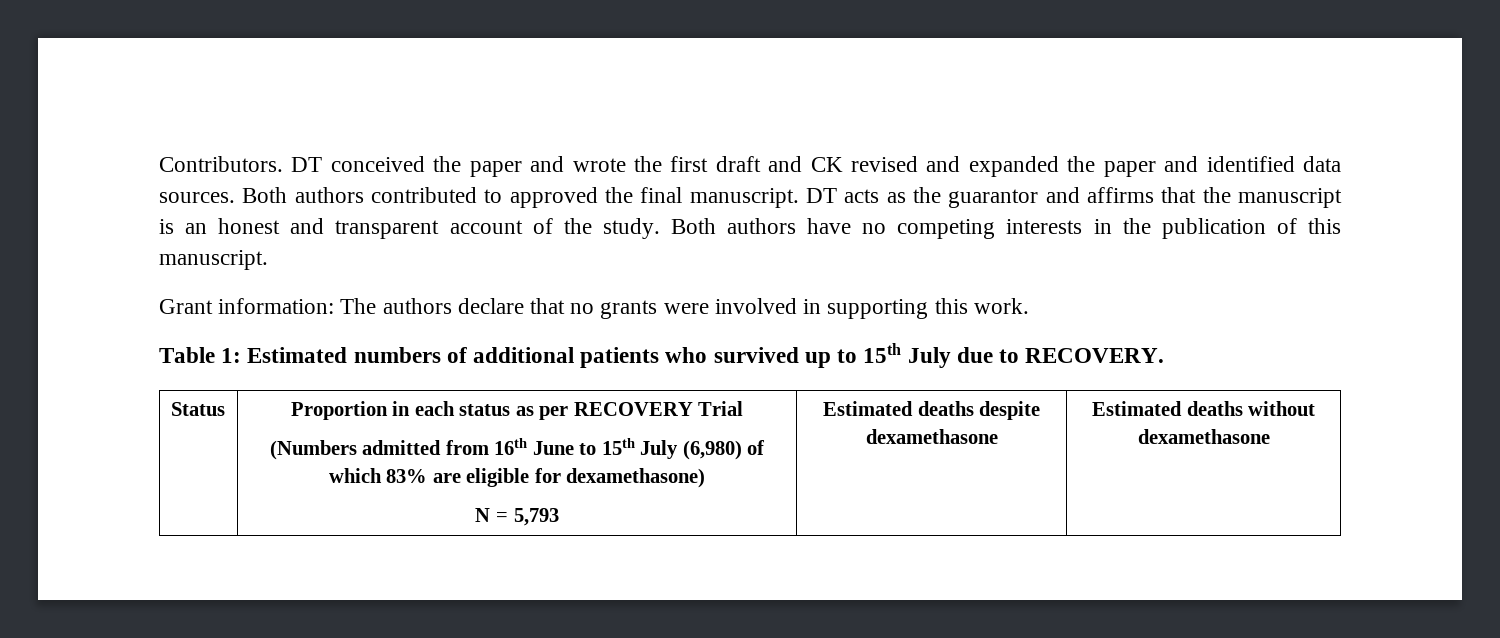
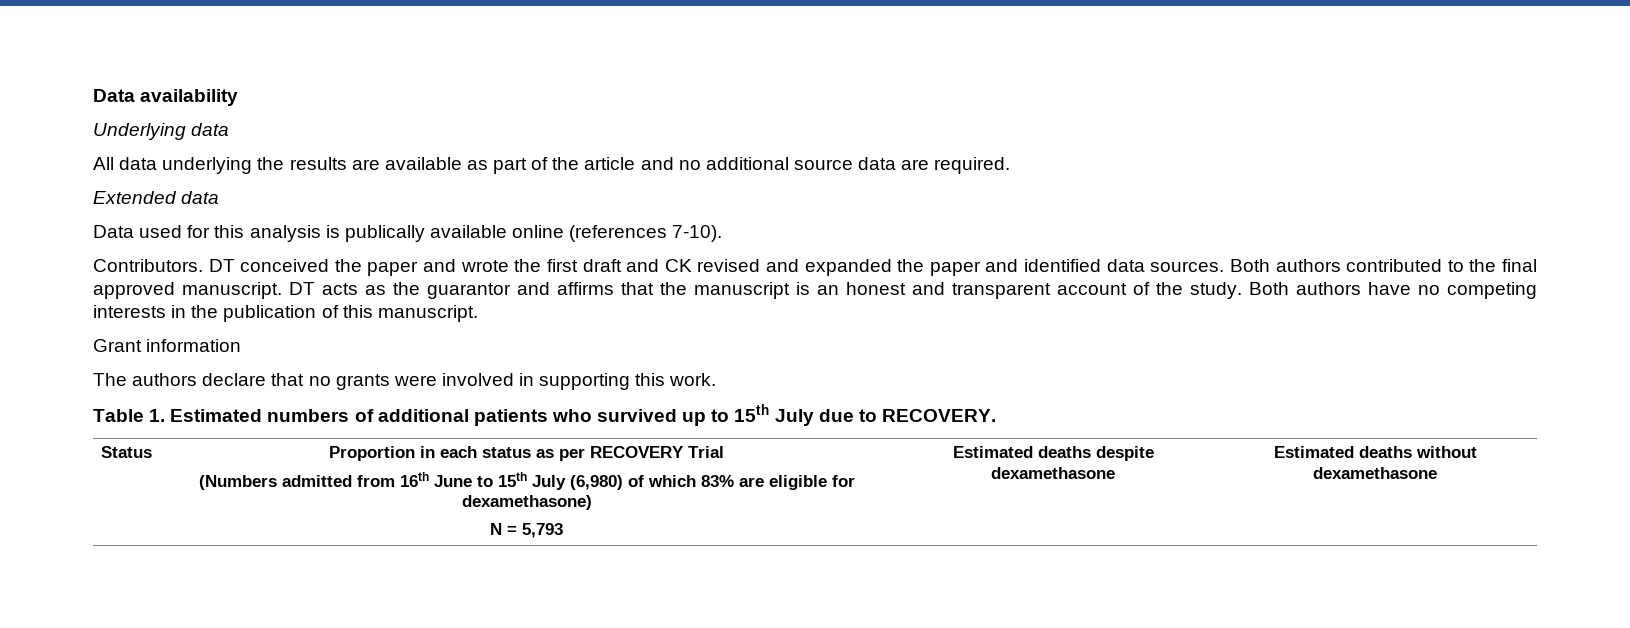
+ Data availability
+ Underlying data
+ All data underlying the results are available as part of the article and no additional source data are required.
+ Extended data
+ Data used for this analysis is publically available online (references 7-10).
- Both authors contributed to approved the final manuscript.
+ Both authors contributed to the final approved manuscript.
- Grant information: The authors declare that no grants were involved in supporting this work.
+ Grant information
+ The authors declare that no grants were involved in supporting this work.
- Table 1: Estimated numbers of additional patients who survived up to 15th July due to RECOVERY.
+ Table 1. Estimated numbers of additional patients who survived up to 15th July due to RECOVERY.

